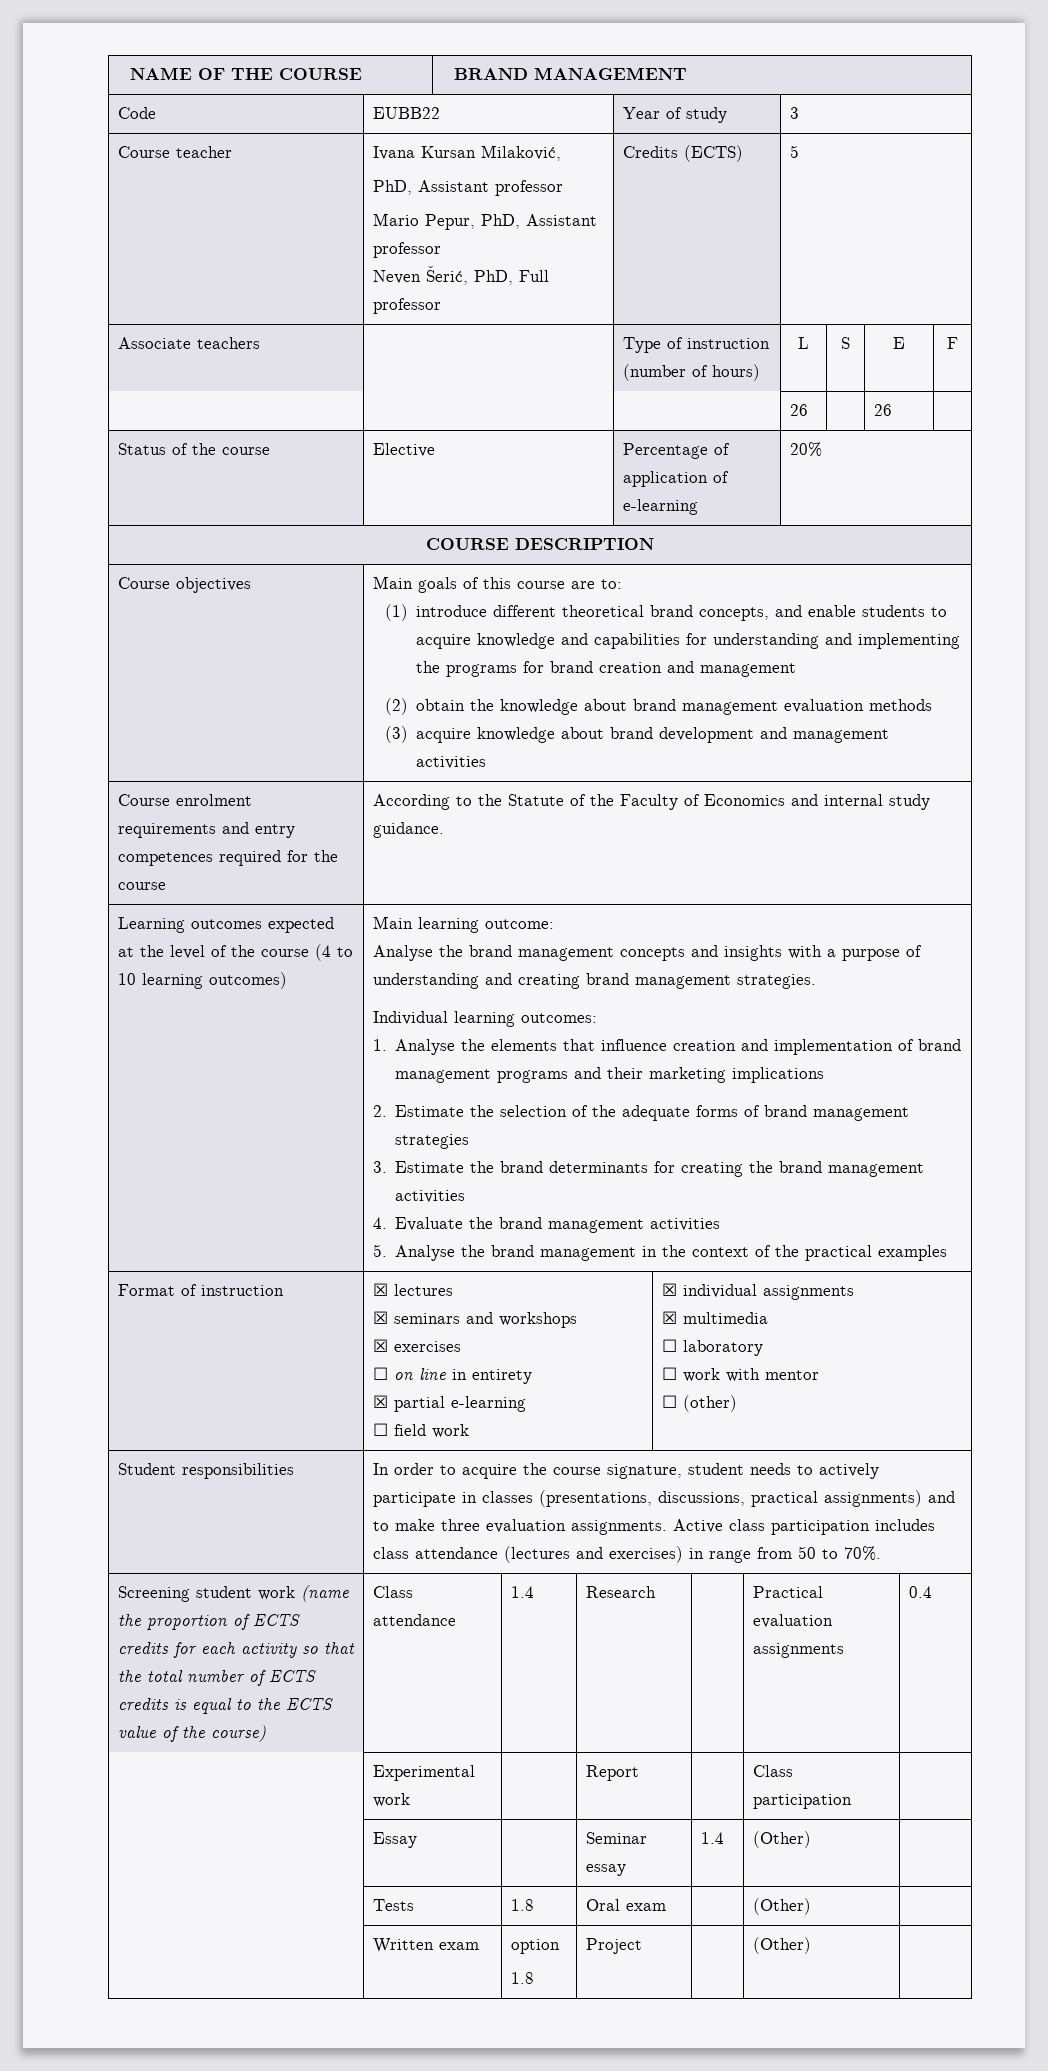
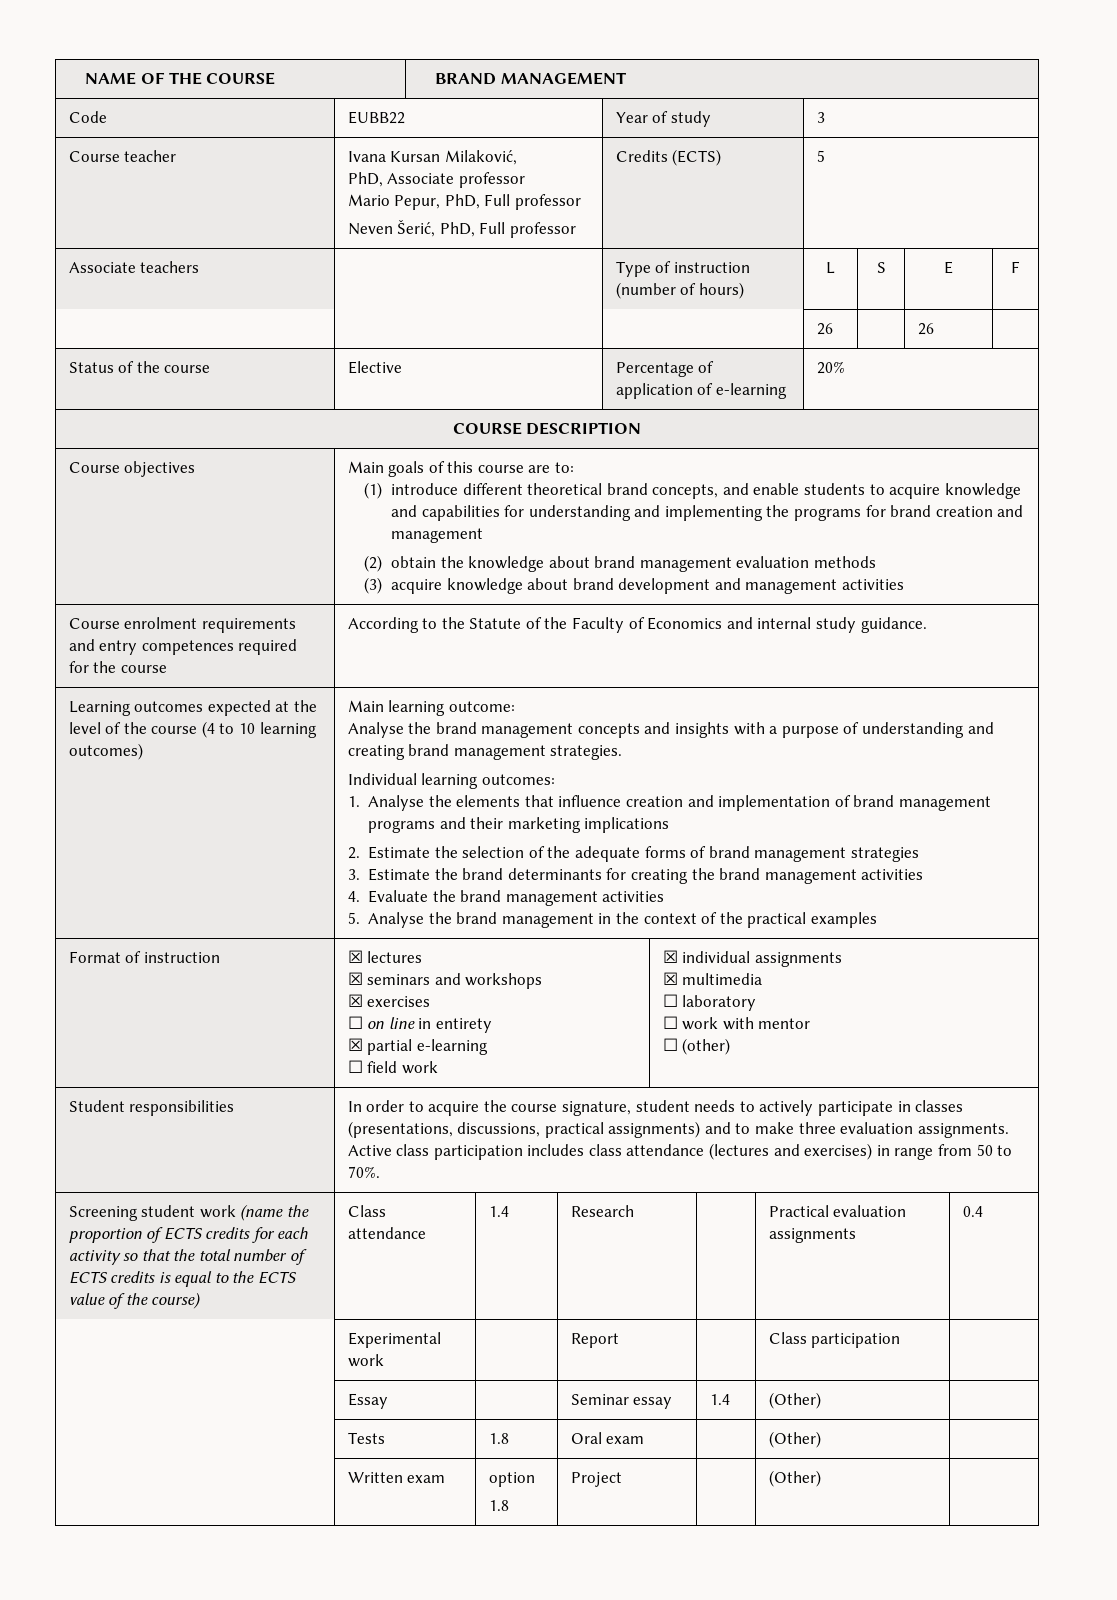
  Course teacher | Ivana Kursan Milaković,
- PhD, Assistant professor
- Mario Pepur, PhD, Assistant professor
+ PhD, Associate professor
+ Mario Pepur, PhD, Full professor

